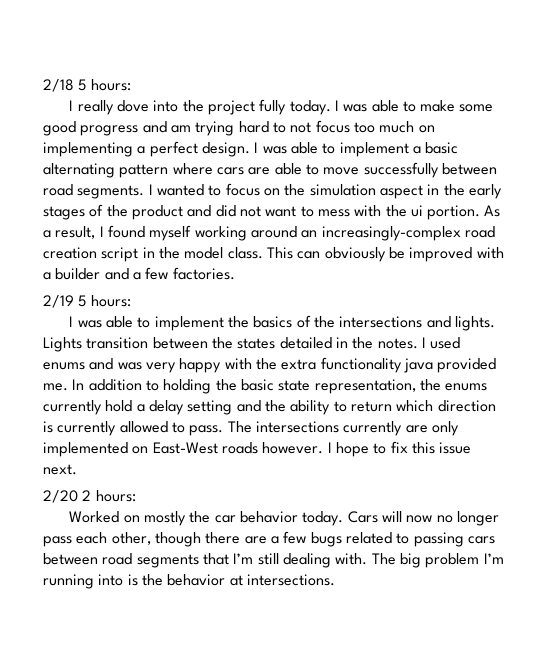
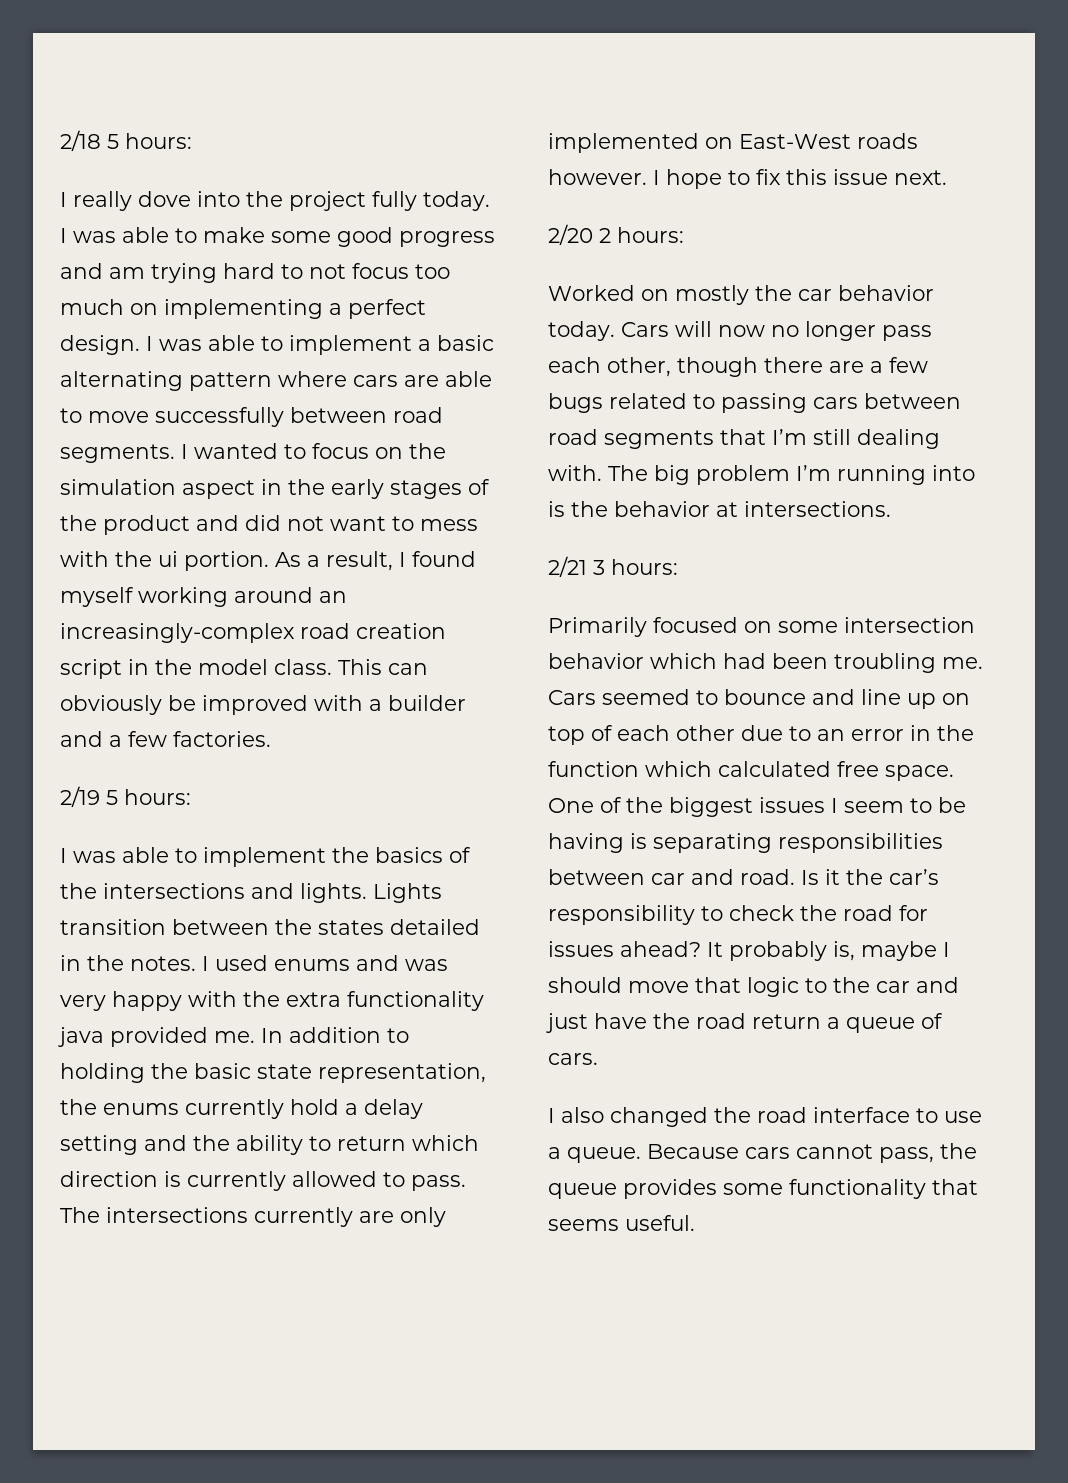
+ 2/21 3 hours:
+ Primarily focused on some intersection behavior which had been troubling me. Cars seemed to bounce and line up on top of each other due to an error in the function which calculated free space. One of the biggest issues I seem to be having is separating responsibilities between car and road. Is it the car’s responsibility to check the road for issues ahead? It probably is, maybe I should move that logic to the car and just have the road return a queue of cars.
+ I also changed the road interface to use a queue. Because cars cannot pass, the queue provides some functionality that seems useful.

